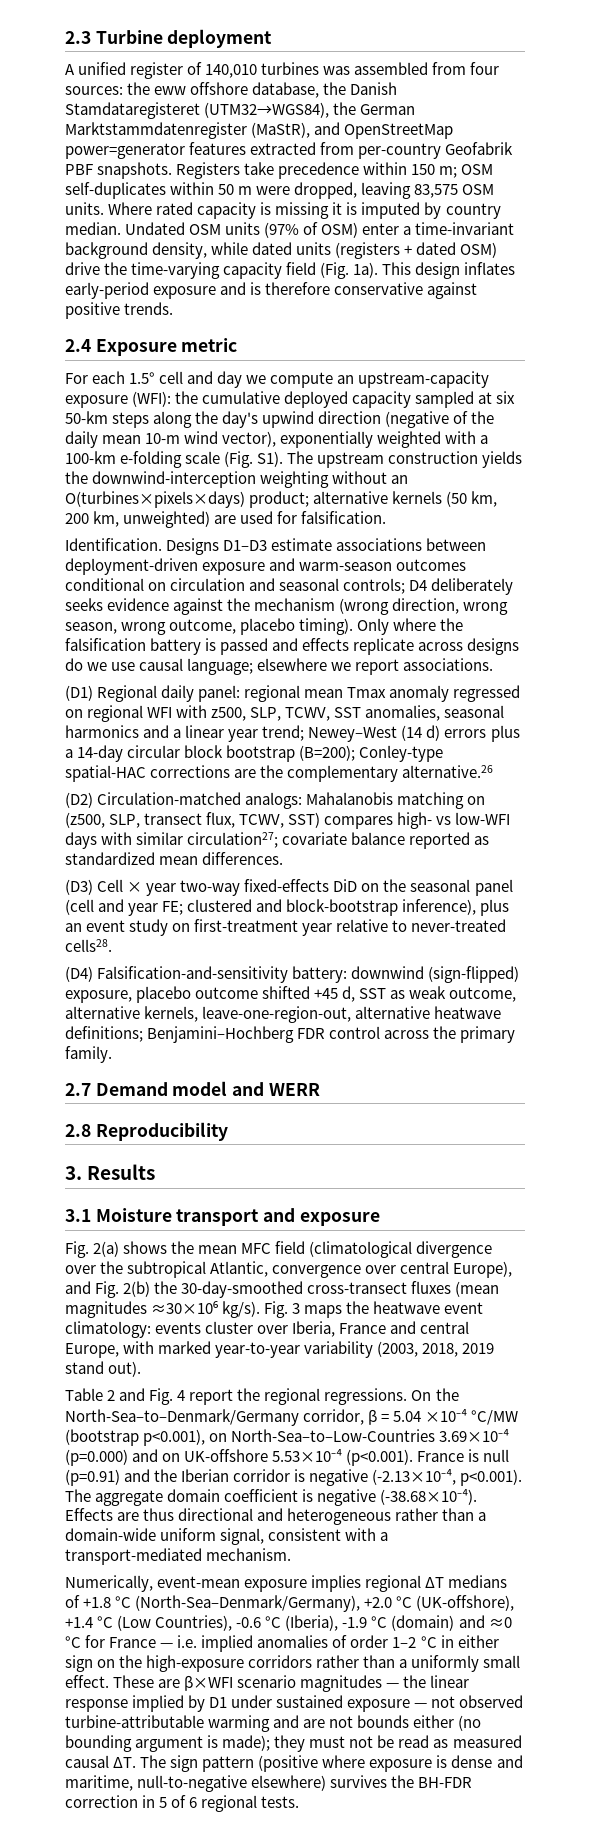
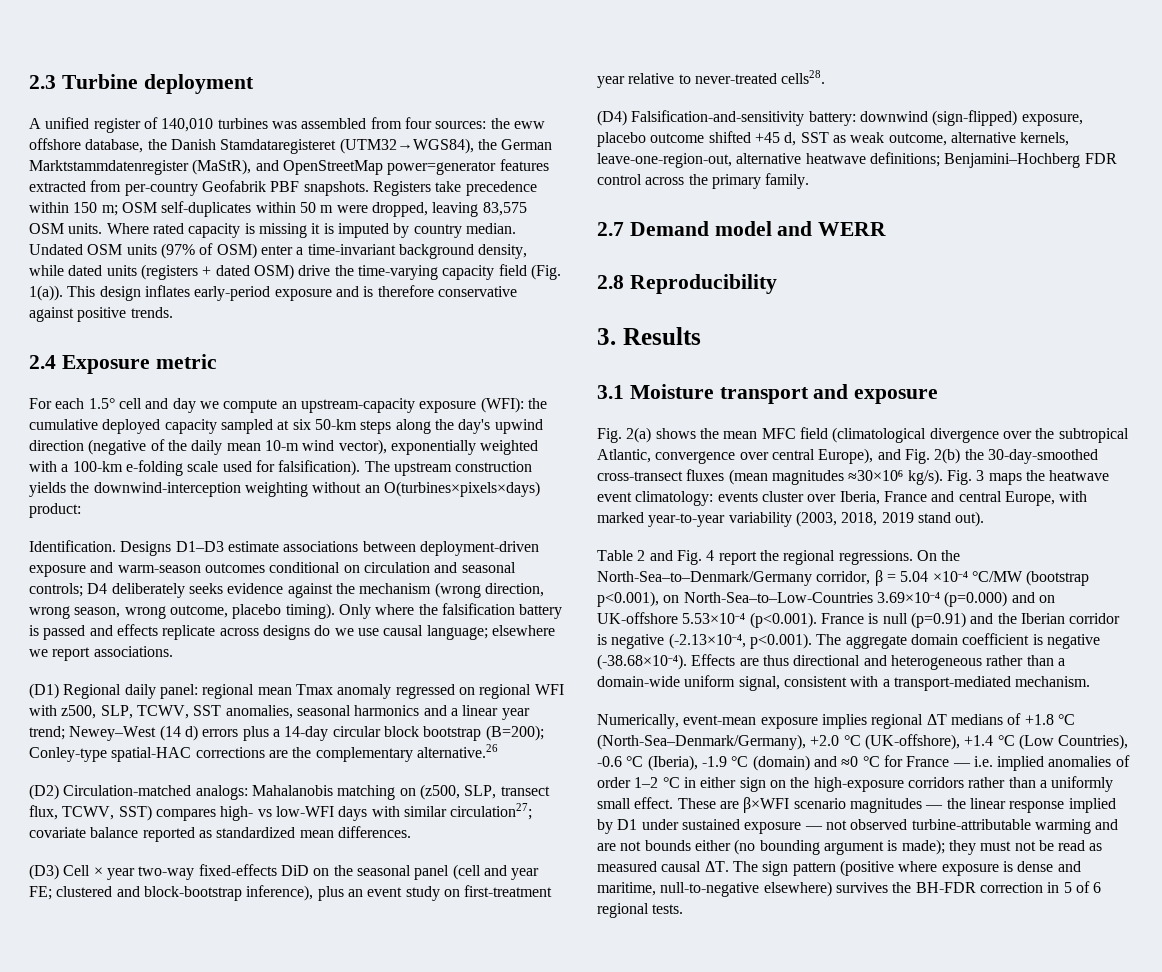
- Undated OSM units (97% of OSM) enter a time-invariant background density, while dated units (registers + dated OSM) drive the time-varying capacity field (Fig. 1a).
+ Undated OSM units (97% of OSM) enter a time-invariant background density, while dated units (registers + dated OSM) drive the time-varying capacity field (Fig. 1(a)).
- For each 1.5° cell and day we compute an upstream-capacity exposure (WFI): the cumulative deployed capacity sampled at six 50-km steps along the day's upwind direction (negative of the daily mean 10-m wind vector), exponentially weighted with a 100-km e-folding scale (Fig. S1). The upstream construction yields the downwind-interception weighting without an O(turbines×pixels×days) product; alternative kernels (50 km, 200 km, unweighted) are used for falsification.
+ For each 1.5° cell and day we compute an upstream-capacity exposure (WFI): the cumulative deployed capacity sampled at six 50-km steps along the day's upwind direction (negative of the daily mean 10-m wind vector), exponentially weighted with a 100-km e-folding scale used for falsification). The upstream construction yields the downwind-interception weighting without an O(turbines×pixels×days) product:

